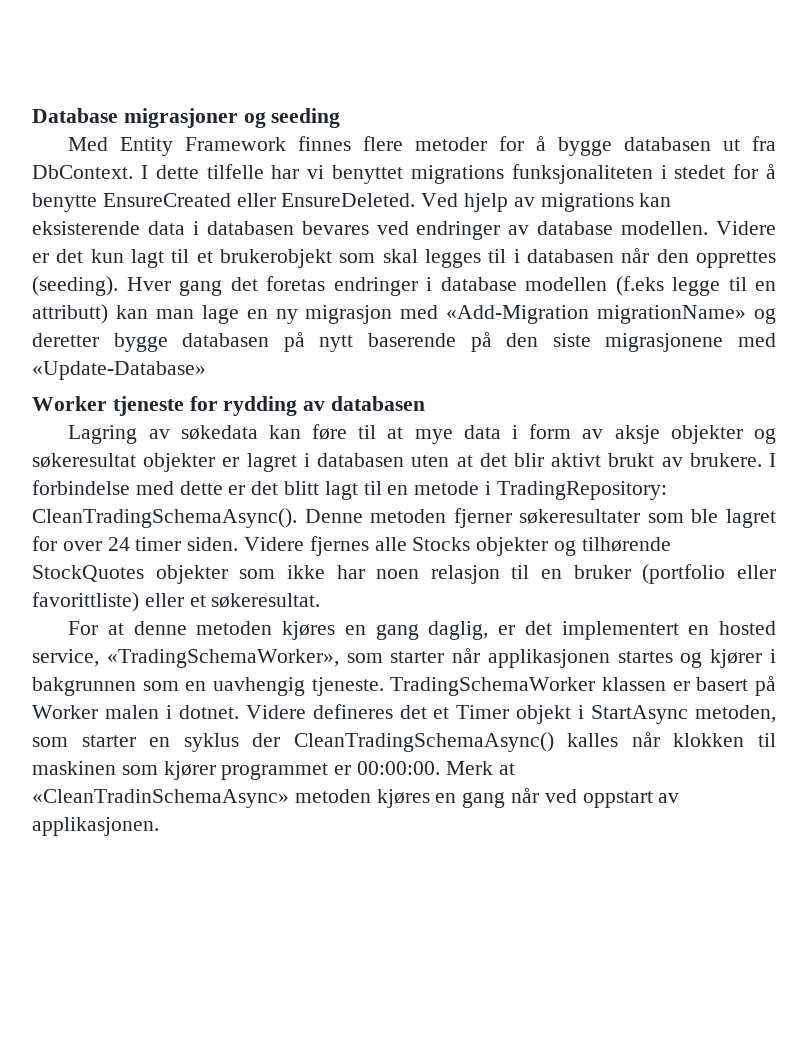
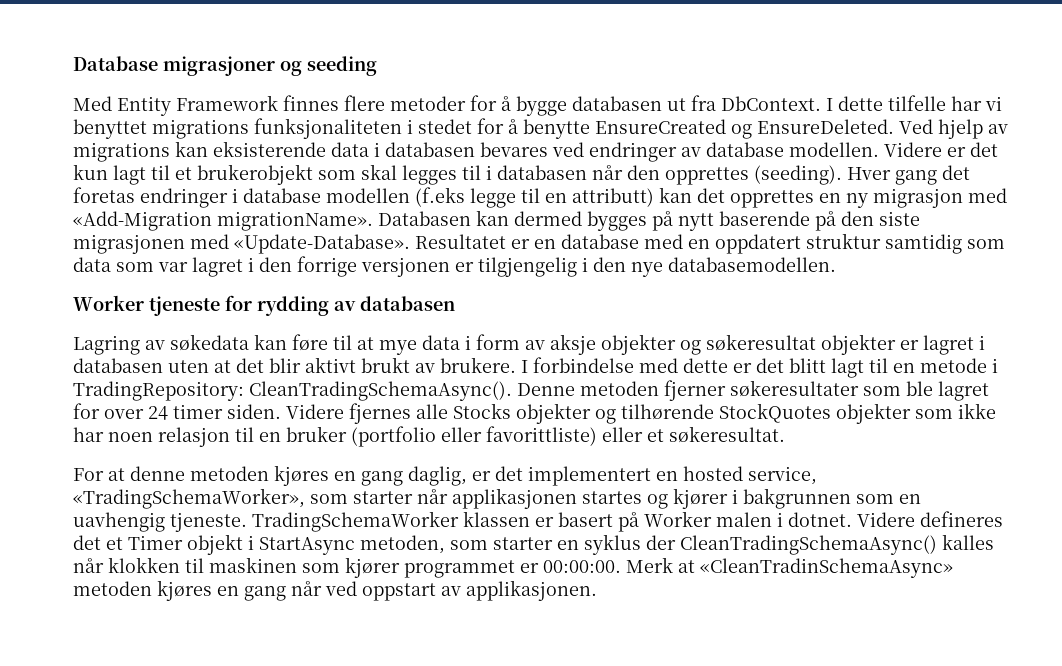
- I dette tilfelle har vi benyttet migrations funksjonaliteten i stedet for å benytte EnsureCreated eller EnsureDeleted.
+ I dette tilfelle har vi benyttet migrations funksjonaliteten i stedet for å benytte EnsureCreated og EnsureDeleted.
- Hver gang det foretas endringer i database modellen (f.eks legge til en attributt) kan man lage en ny migrasjon med «Add-Migration migrationName» og deretter bygge databasen på nytt baserende på den siste migrasjonene med «Update-Database»
+ Hver gang det foretas endringer i database modellen (f.eks legge til en attributt) kan det opprettes en ny migrasjon med «Add-Migration migrationName». Databasen kan dermed bygges på nytt baserende på den siste migrasjonen med «Update-Database». Resultatet er en database med en oppdatert struktur samtidig som data som var lagret i den forrige versjonen er tilgjengelig i den nye databasemodellen.

